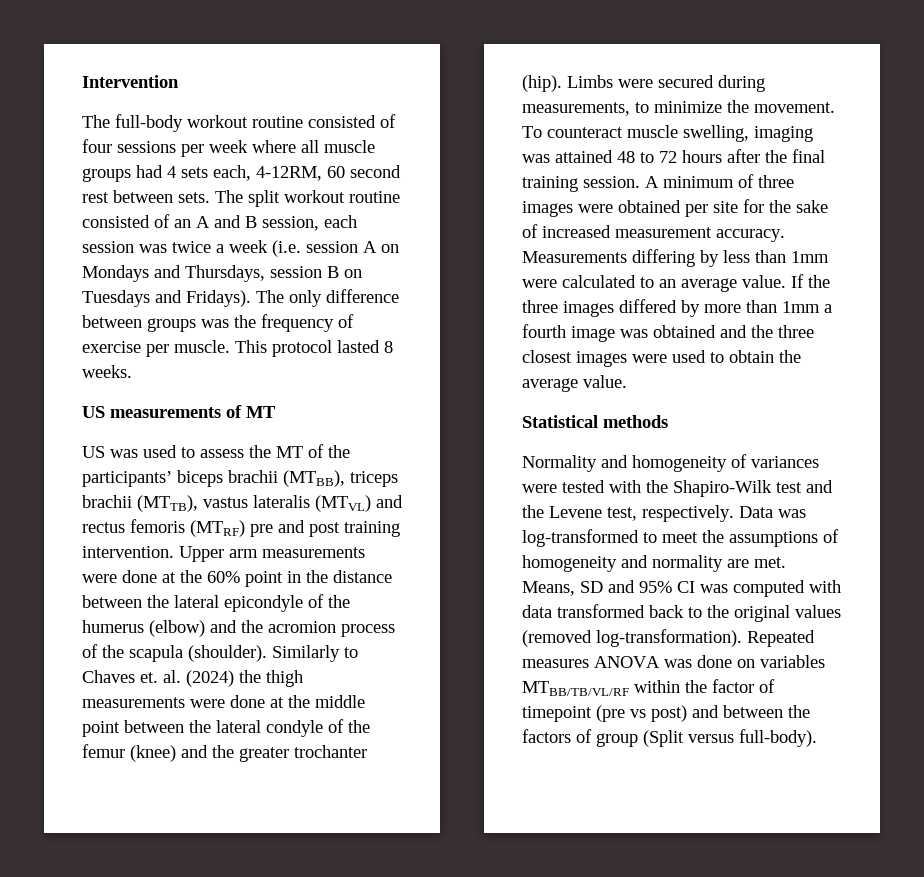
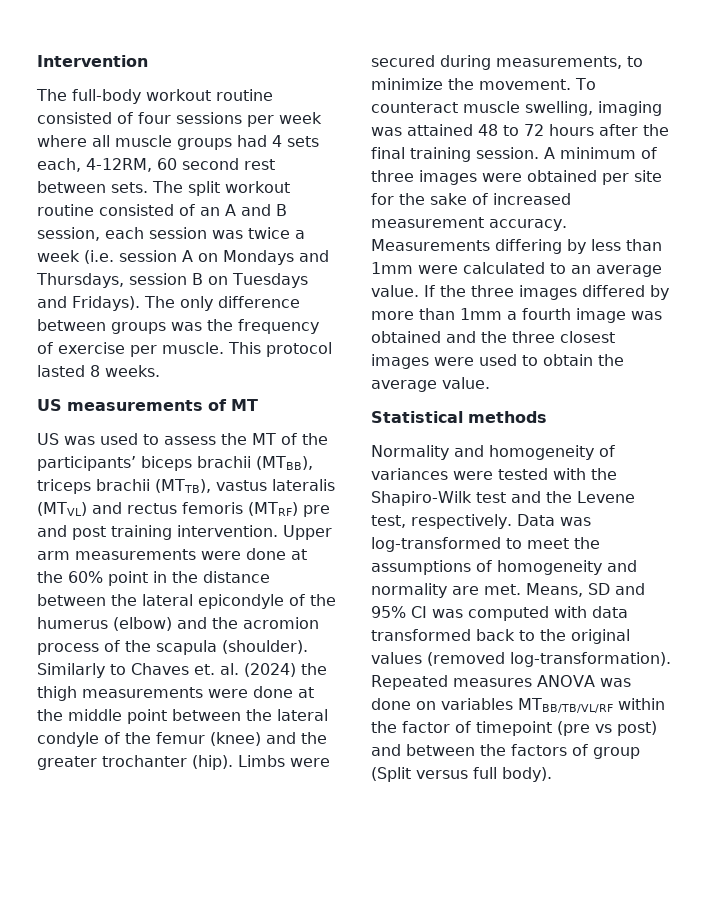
- Repeated measures ANOVA was done on variables MTBB/TB/VL/RF within the factor of timepoint (pre vs post) and between the factors of group (Split versus full-body).
+ Repeated measures ANOVA was done on variables MTBB/TB/VL/RF within the factor of timepoint (pre vs post) and between the factors of group (Split versus full body).

